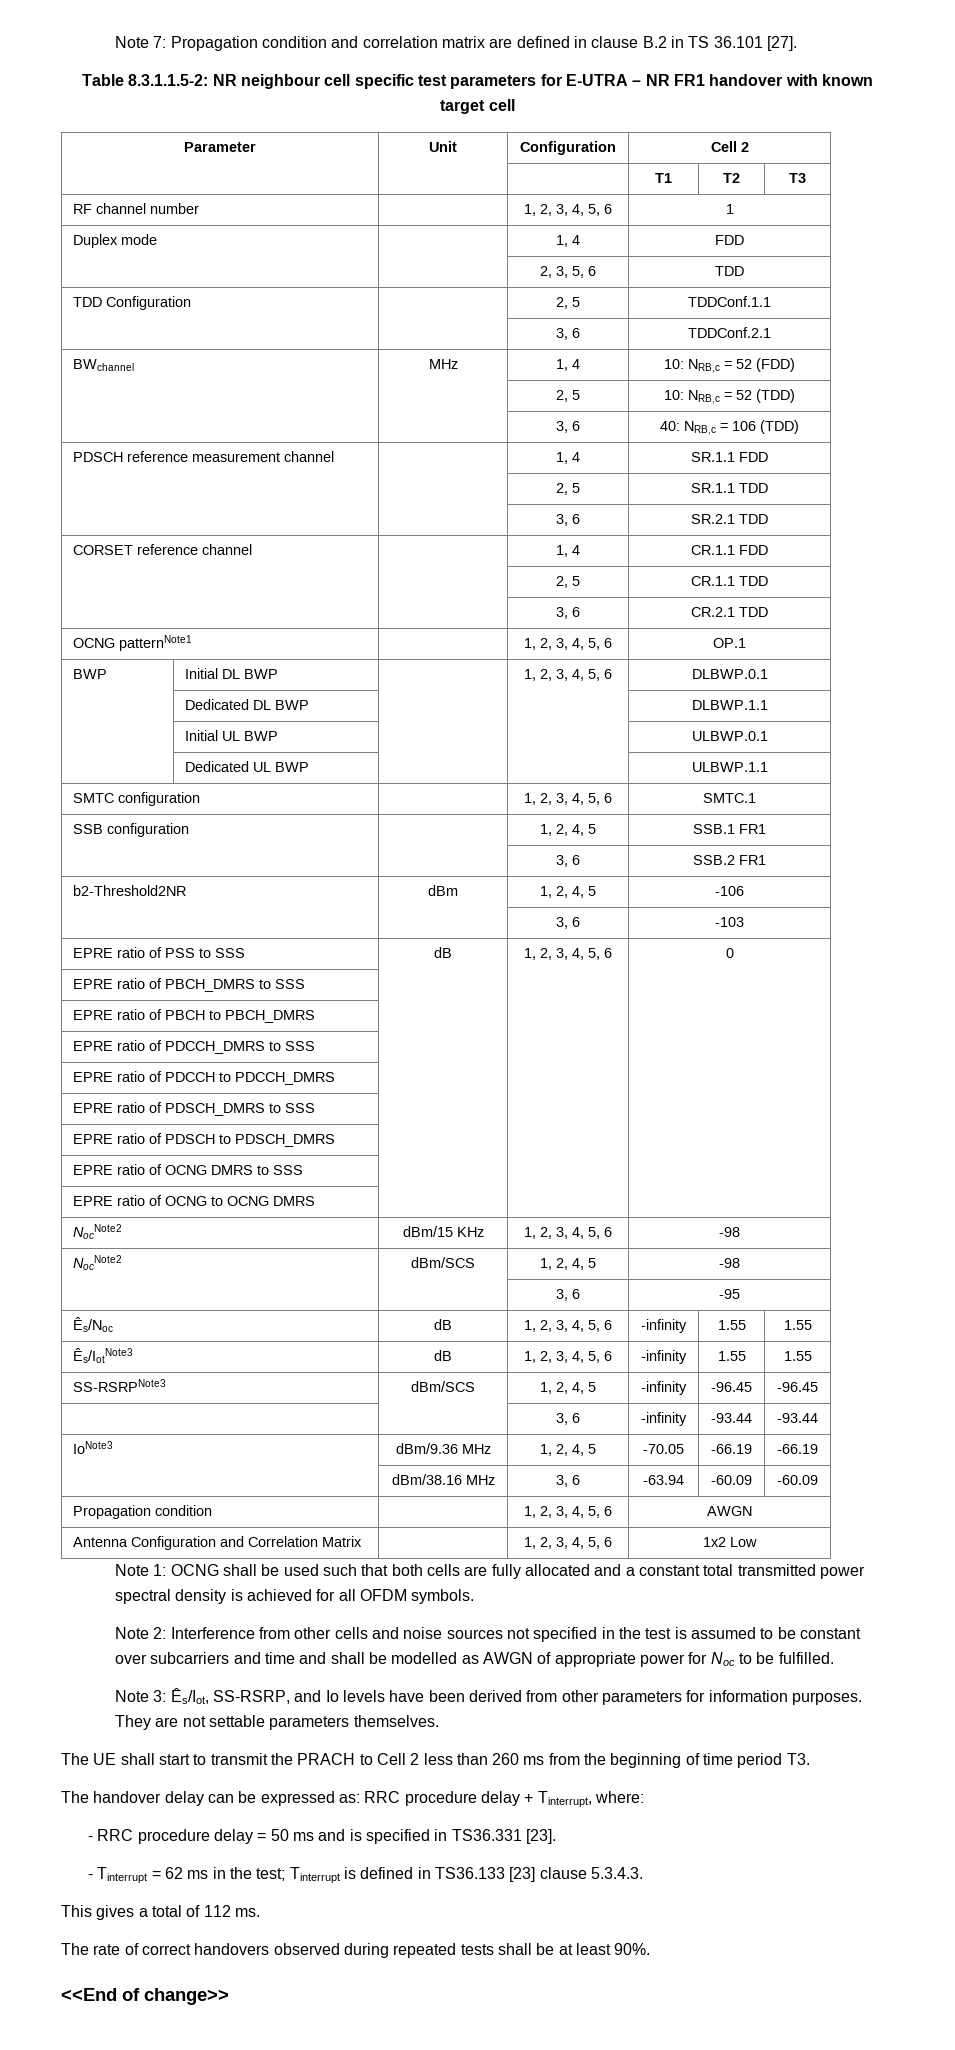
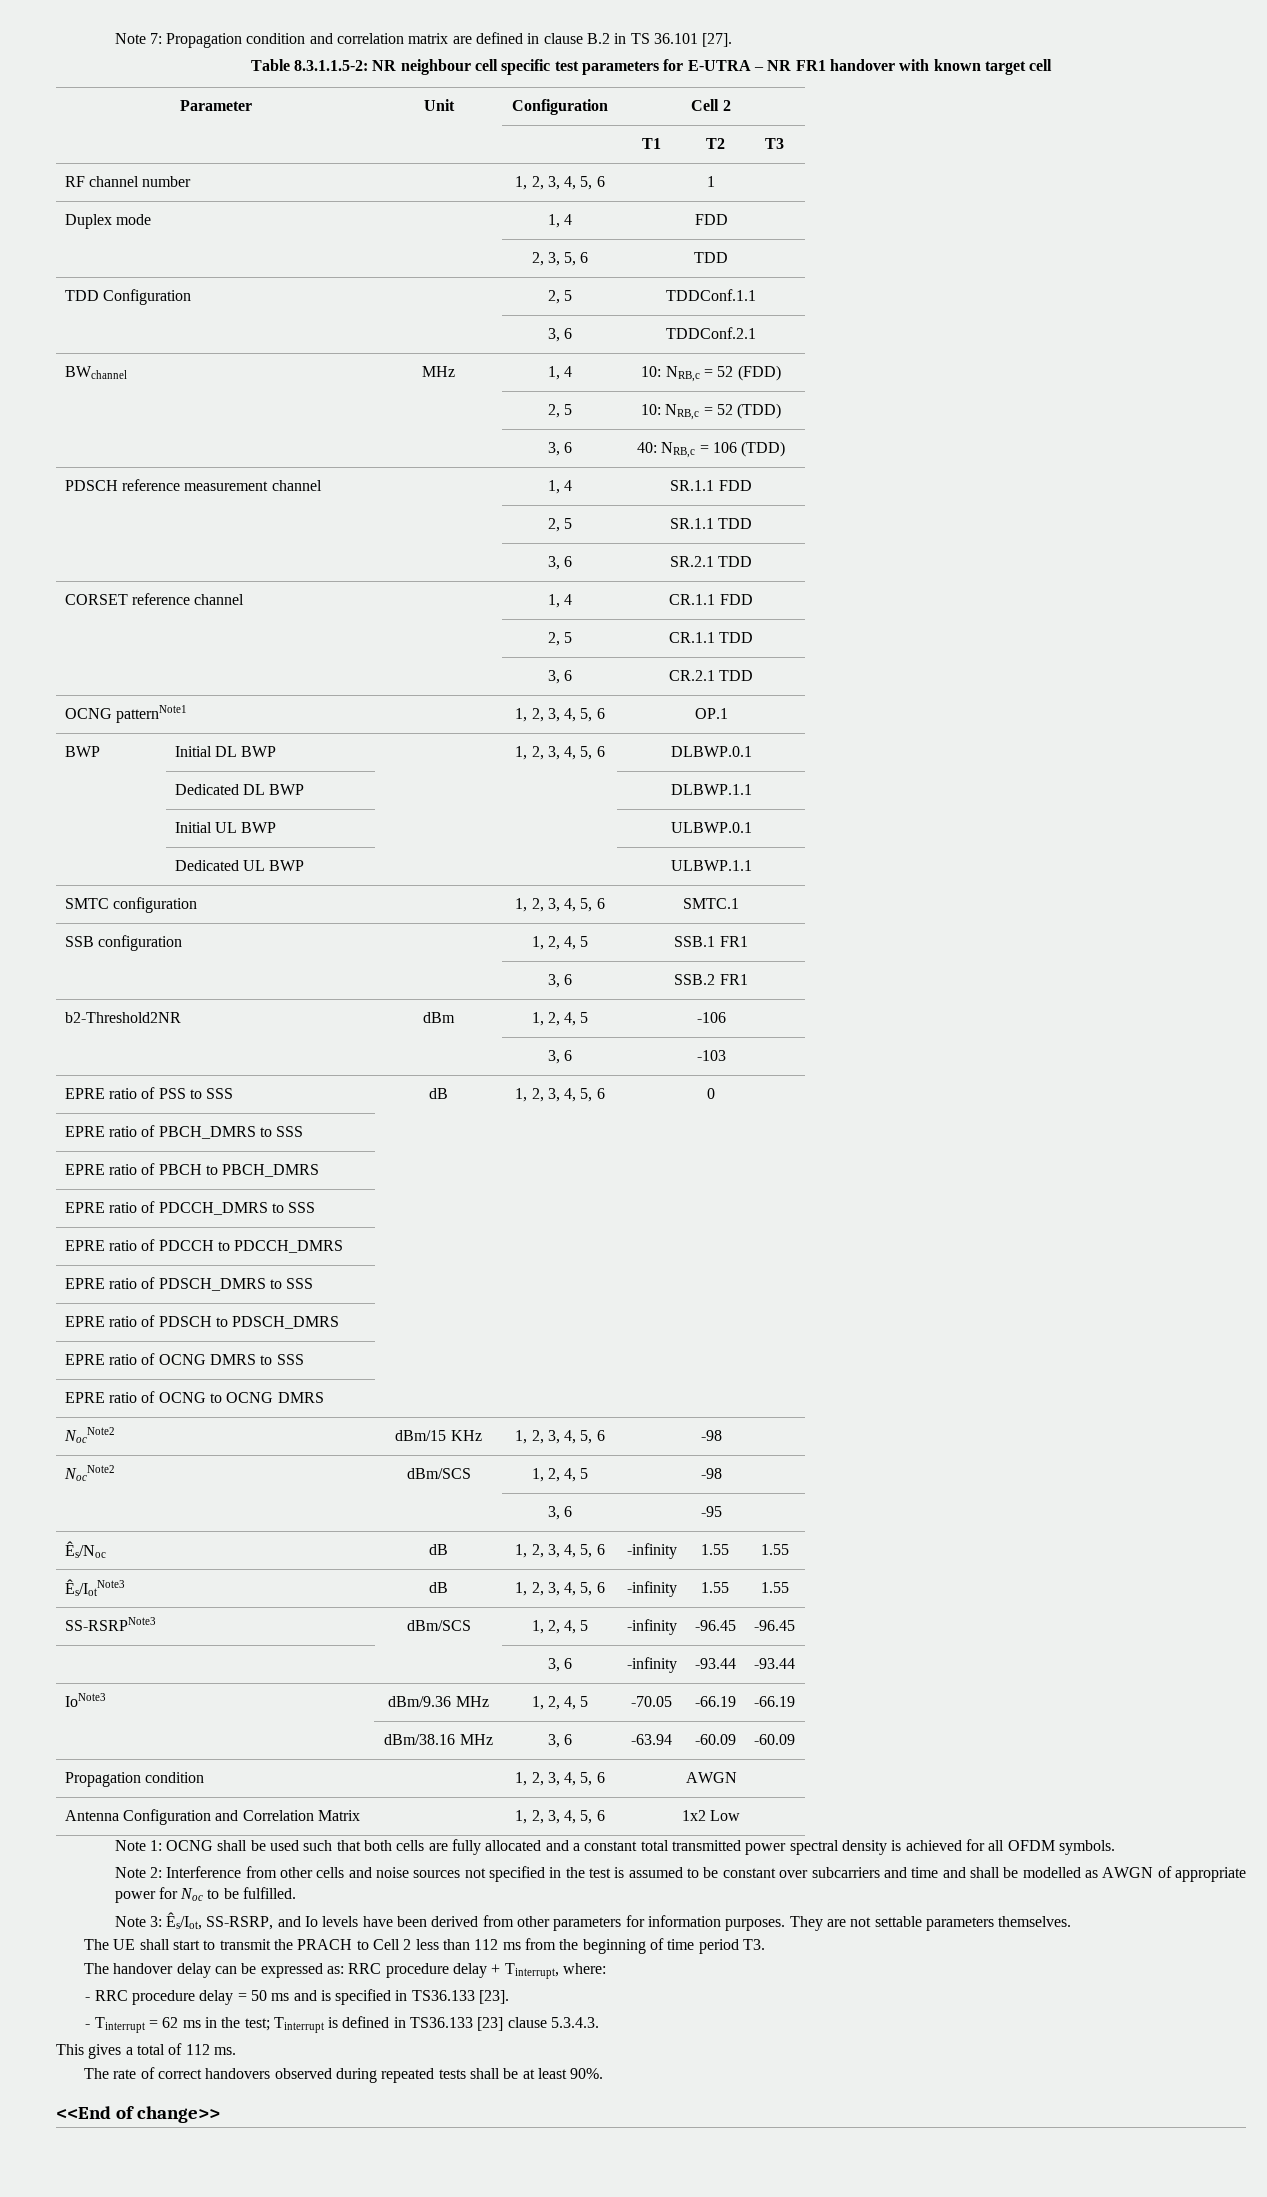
- The UE shall start to transmit the PRACH to Cell 2 less than 260 ms from the beginning of time period T3.
+ The UE shall start to transmit the PRACH to Cell 2 less than 112 ms from the beginning of time period T3.
- - RRC procedure delay = 50 ms and is specified in TS36.331 [23].
+ - RRC procedure delay = 50 ms and is specified in TS36.133 [23].

